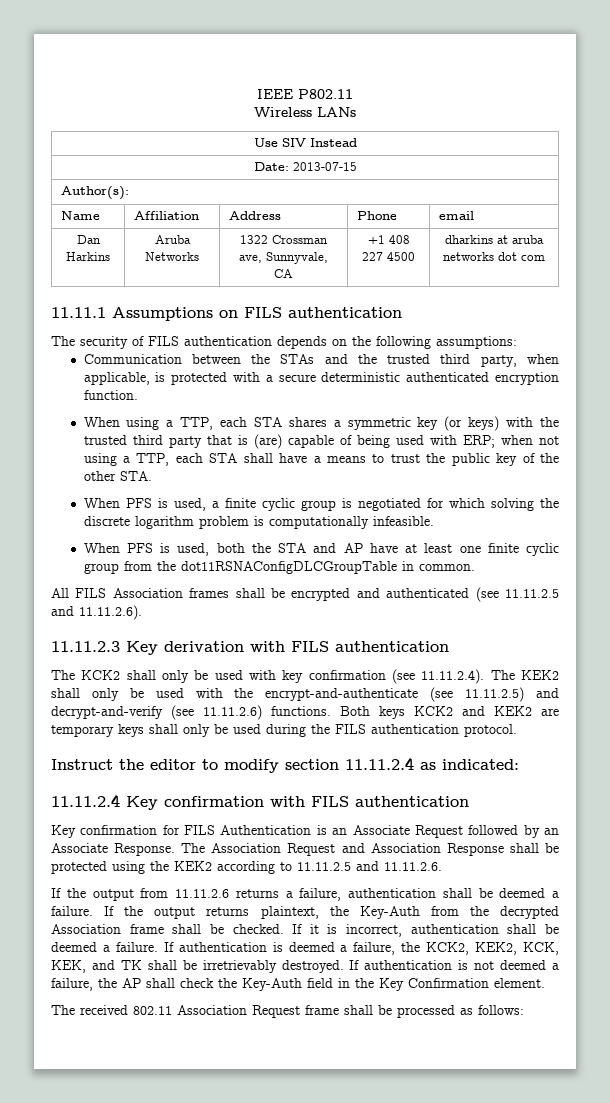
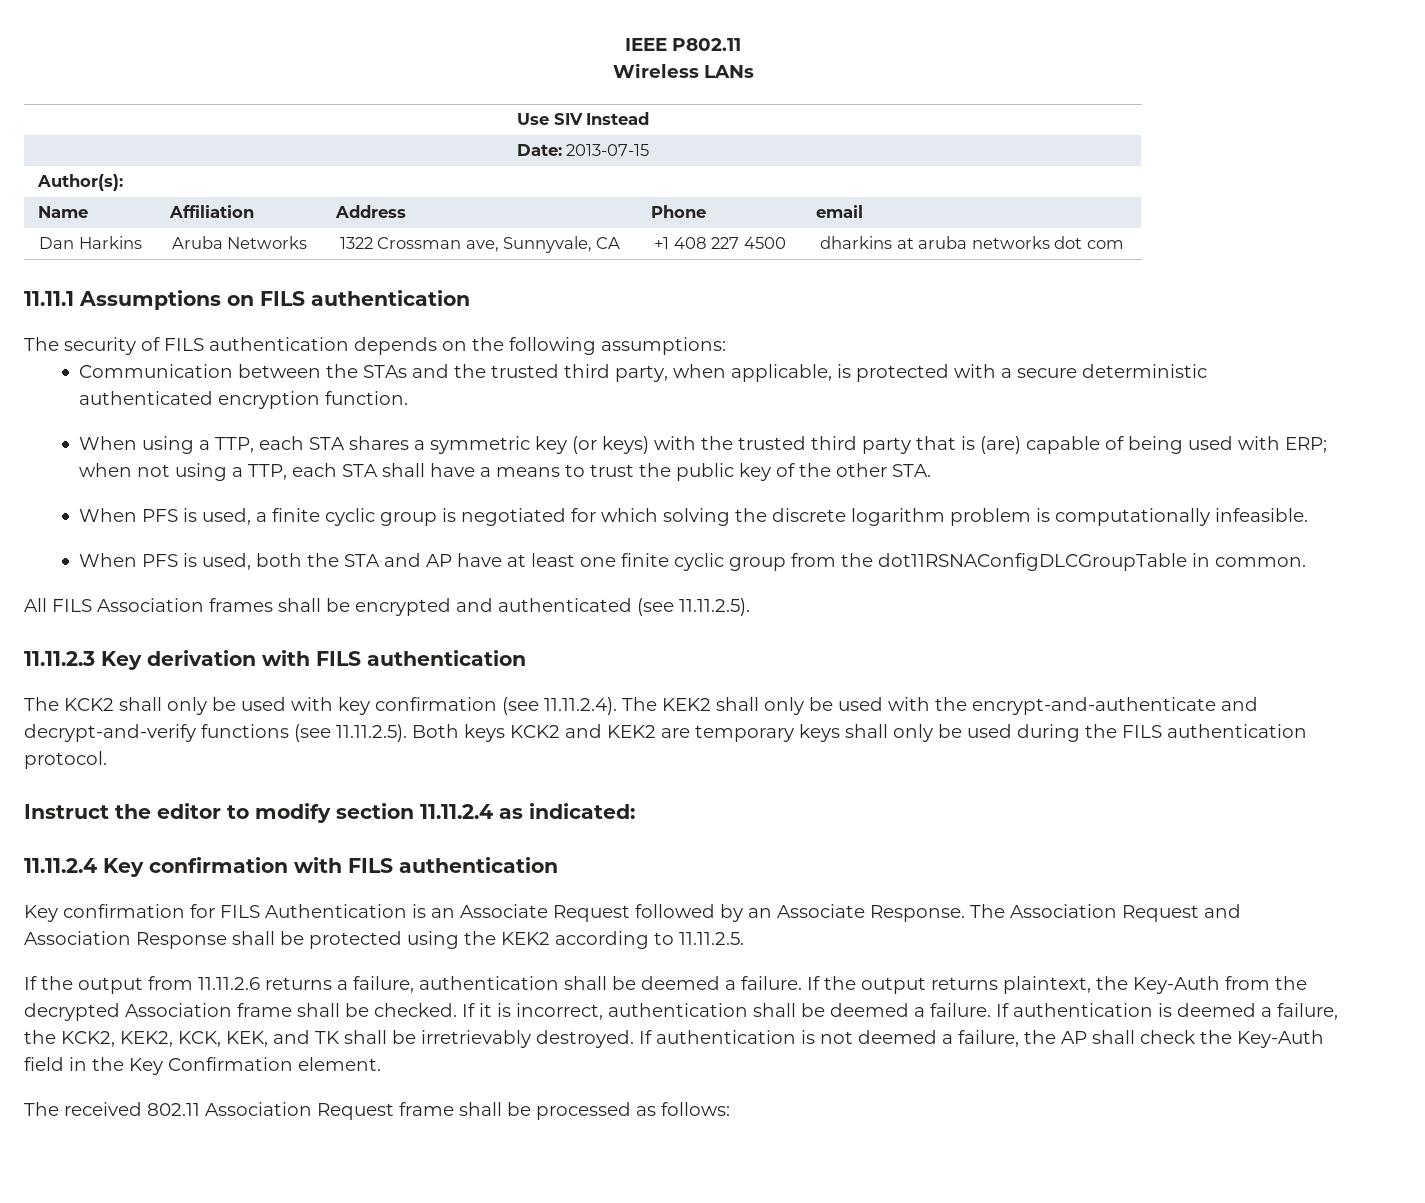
- All FILS Association frames shall be encrypted and authenticated (see 11.11.2.5 and 11.11.2.6).
+ All FILS Association frames shall be encrypted and authenticated (see 11.11.2.5).
- The KCK2 shall only be used with key confirmation (see 11.11.2.4). The KEK2 shall only be used with the encrypt-and-authenticate (see 11.11.2.5) and decrypt-and-verify (see 11.11.2.6) functions. Both keys KCK2 and KEK2 are temporary keys shall only be used during the FILS authentication protocol.
+ The KCK2 shall only be used with key confirmation (see 11.11.2.4). The KEK2 shall only be used with the encrypt-and-authenticate and decrypt-and-verify functions (see 11.11.2.5). Both keys KCK2 and KEK2 are temporary keys shall only be used during the FILS authentication protocol.
- The Association Request and Association Response shall be protected using the KEK2 according to 11.11.2.5 and 11.11.2.6.
+ The Association Request and Association Response shall be protected using the KEK2 according to 11.11.2.5.

